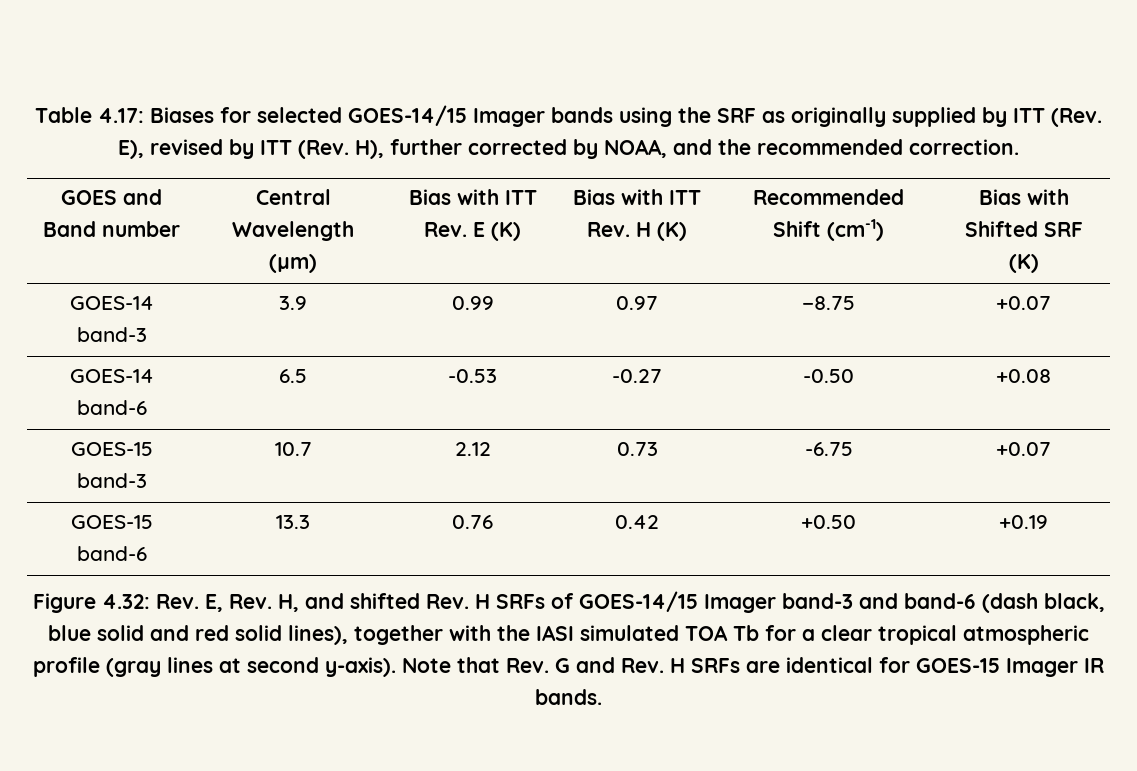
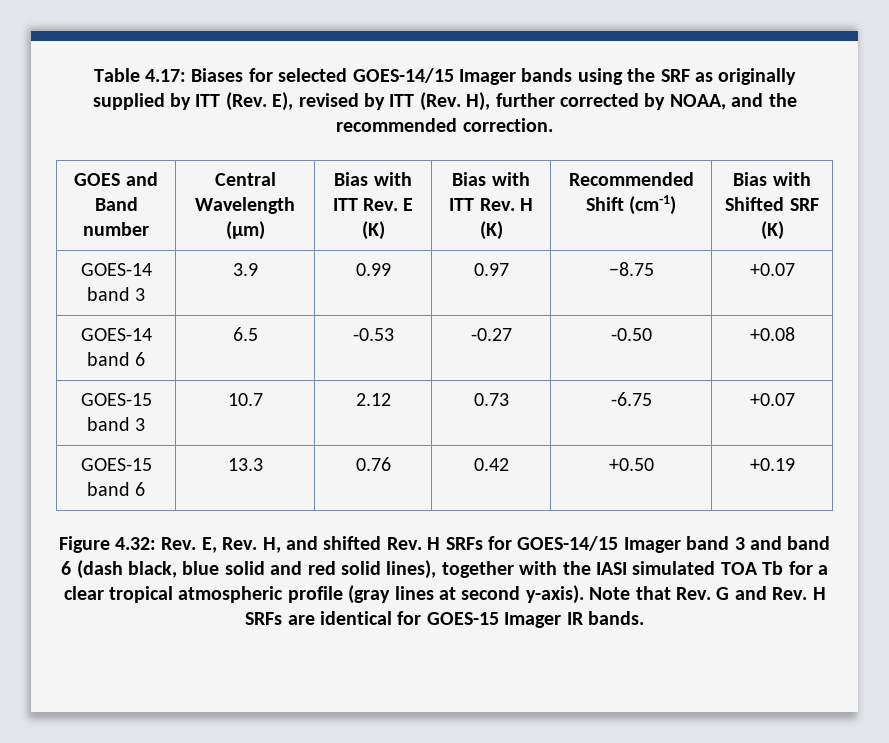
- GOES-14 band-3 | 3.9 | 0.99 | 0.97 | −8.75 | +0.07
+ GOES-14 band 3 | 3.9 | 0.99 | 0.97 | −8.75 | +0.07
- GOES-14 band-6 | 6.5 | -0.53 | -0.27 | -0.50 | +0.08
+ GOES-14 band 6 | 6.5 | -0.53 | -0.27 | -0.50 | +0.08
- GOES-15 band-3 | 10.7 | 2.12 | 0.73 | -6.75 | +0.07
+ GOES-15 band 3 | 10.7 | 2.12 | 0.73 | -6.75 | +0.07
- GOES-15 band-6 | 13.3 | 0.76 | 0.42 | +0.50 | +0.19
+ GOES-15 band 6 | 13.3 | 0.76 | 0.42 | +0.50 | +0.19
- Figure 4.32: Rev. E, Rev. H, and shifted Rev. H SRFs of GOES-14/15 Imager band-3 and band-6 (dash black, blue solid and red solid lines), together with the IASI simulated TOA Tb for a clear tropical atmospheric profile (gray lines at second y-axis).
+ Figure 4.32: Rev. E, Rev. H, and shifted Rev. H SRFs for GOES-14/15 Imager band 3 and band 6 (dash black, blue solid and red solid lines), together with the IASI simulated TOA Tb for a clear tropical atmospheric profile (gray lines at second y-axis).

